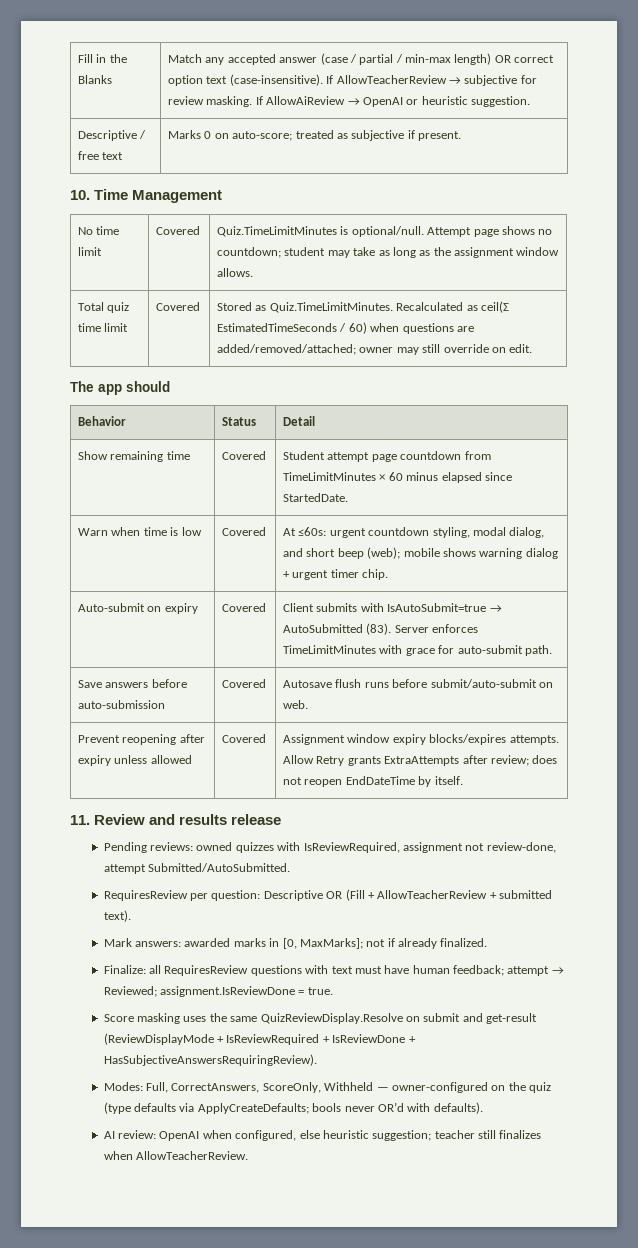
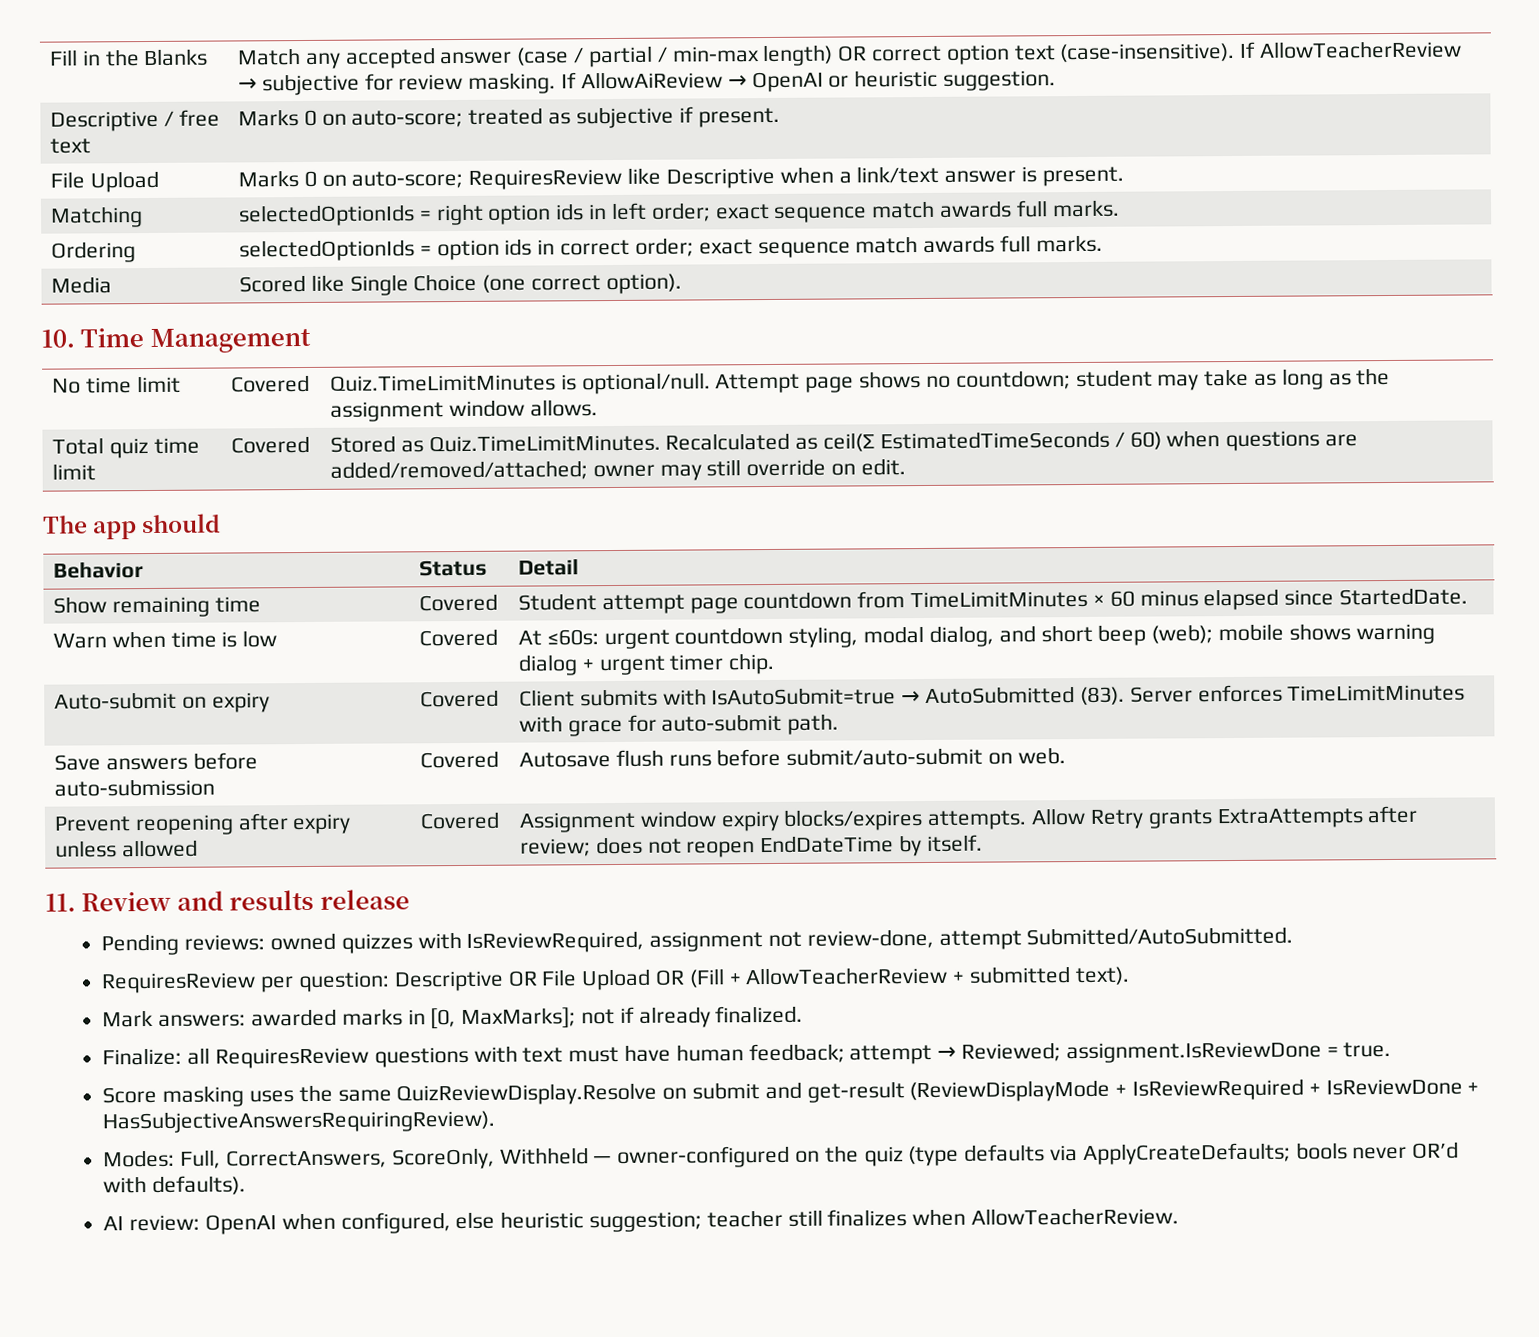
+ File Upload | Marks 0 on auto-score; RequiresReview like Descriptive when a link/text answer is present.
+ Matching | selectedOptionIds = right option ids in left order; exact sequence match awards full marks.
+ Ordering | selectedOptionIds = option ids in correct order; exact sequence match awards full marks.
+ Media | Scored like Single Choice (one correct option).
- RequiresReview per question: Descriptive OR (Fill + AllowTeacherReview + submitted text).
+ RequiresReview per question: Descriptive OR File Upload OR (Fill + AllowTeacherReview + submitted text).

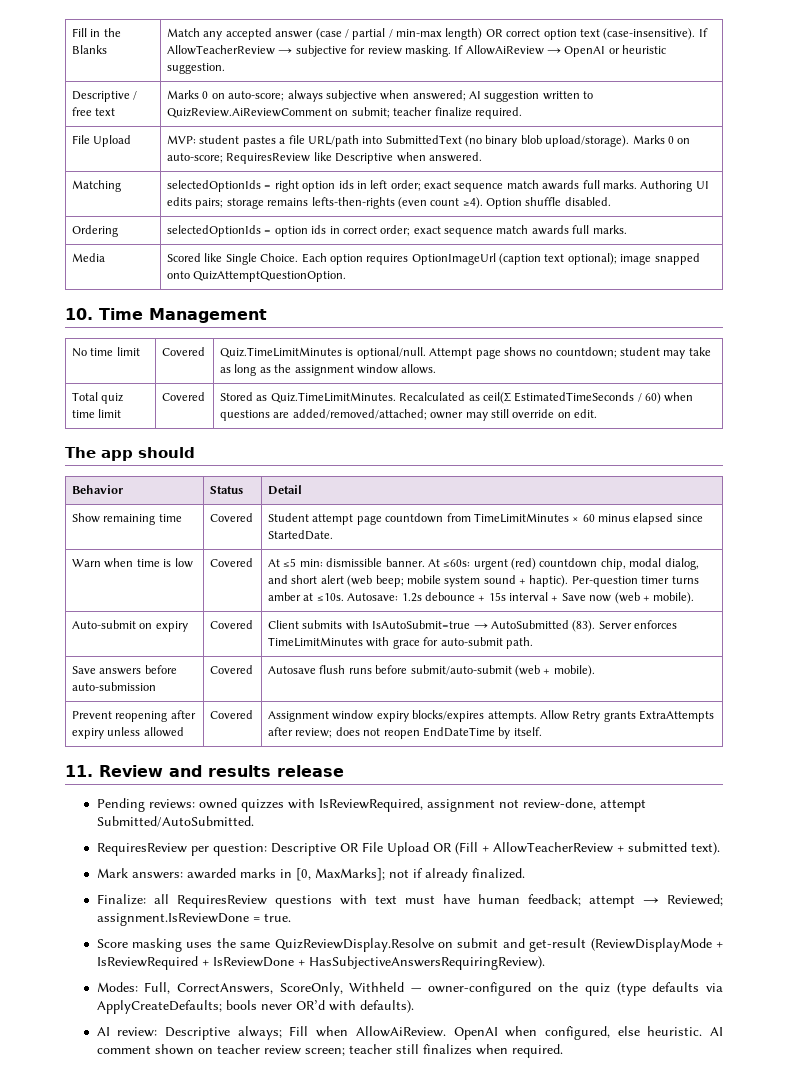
- Descriptive / free text | Marks 0 on auto-score; treated as subjective if present.
- File Upload | Marks 0 on auto-score; RequiresReview like Descriptive when a link/text answer is present.
+ Descriptive / free text | Marks 0 on auto-score; always subjective when answered; AI suggestion written to QuizReview.AiReviewComment on submit; teacher finalize required.
+ File Upload | MVP: student pastes a file URL/path into SubmittedText (no binary blob upload/storage). Marks 0 on auto-score; RequiresReview like Descriptive when answered.
- Matching | selectedOptionIds = right option ids in left order; exact sequence match awards full marks.
+ Matching | selectedOptionIds = right option ids in left order; exact sequence match awards full marks. Authoring UI edits pairs; storage remains lefts-then-rights (even count ≥4). Option shuffle disabled.
- Media | Scored like Single Choice (one correct option).
+ Media | Scored like Single Choice. Each option requires OptionImageUrl (caption text optional); image snapped onto QuizAttemptQuestionOption.
- At ≤60s: urgent countdown styling, modal dialog, and short beep (web); mobile shows warning dialog + urgent timer chip.
+ At ≤5 min: dismissible banner. At ≤60s: urgent (red) countdown chip, modal dialog, and short alert (web beep; mobile system sound + haptic). Per-question timer turns amber at ≤10s. Autosave: 1.2s debounce + 15s interval + Save now (web + mobile).
- Save answers before auto-submission | Covered | Autosave flush runs before submit/auto-submit on web.
+ Save answers before auto-submission | Covered | Autosave flush runs before submit/auto-submit (web + mobile).
- AI review: OpenAI when configured, else heuristic suggestion; teacher still finalizes when AllowTeacherReview.
+ AI review: Descriptive always; Fill when AllowAiReview. OpenAI when configured, else heuristic. AI comment shown on teacher review screen; teacher still finalizes when required.

